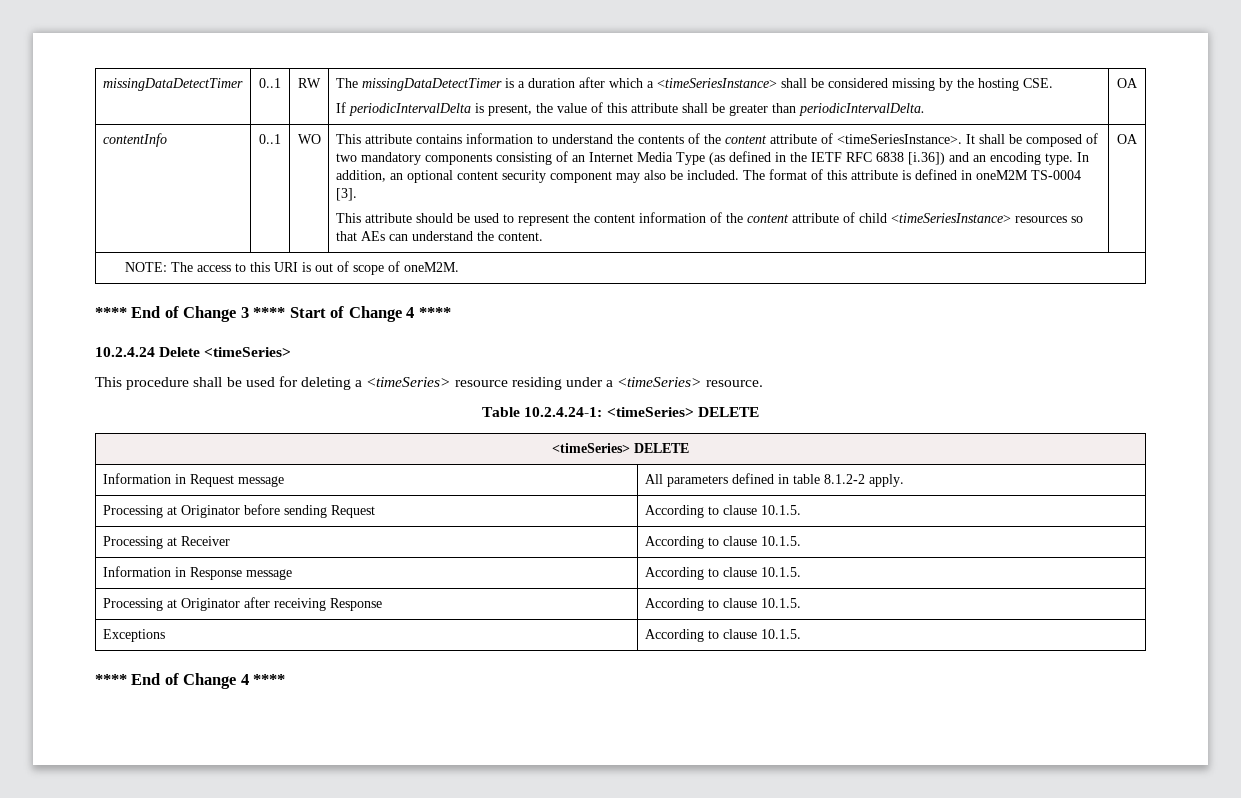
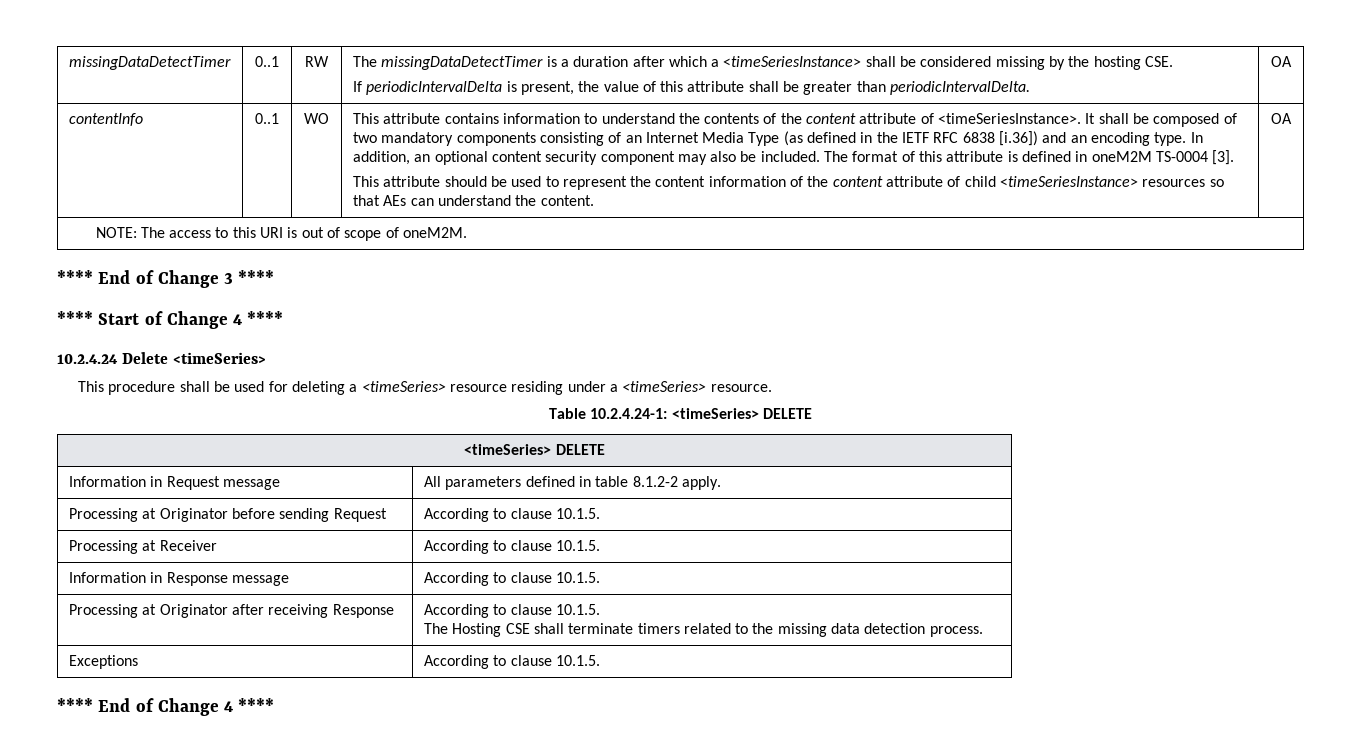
- **** End of Change 3 **** Start of Change 4 ****
+ **** End of Change 3 ****
+ **** Start of Change 4 ****
  Processing at Originator after receiving Response | According to clause 10.1.5.
+ The Hosting CSE shall terminate timers related to the missing data detection process.

